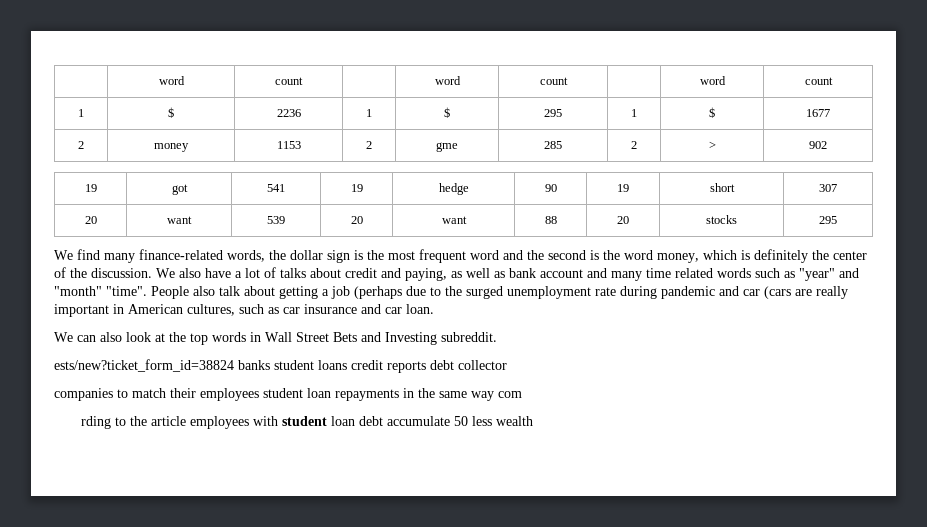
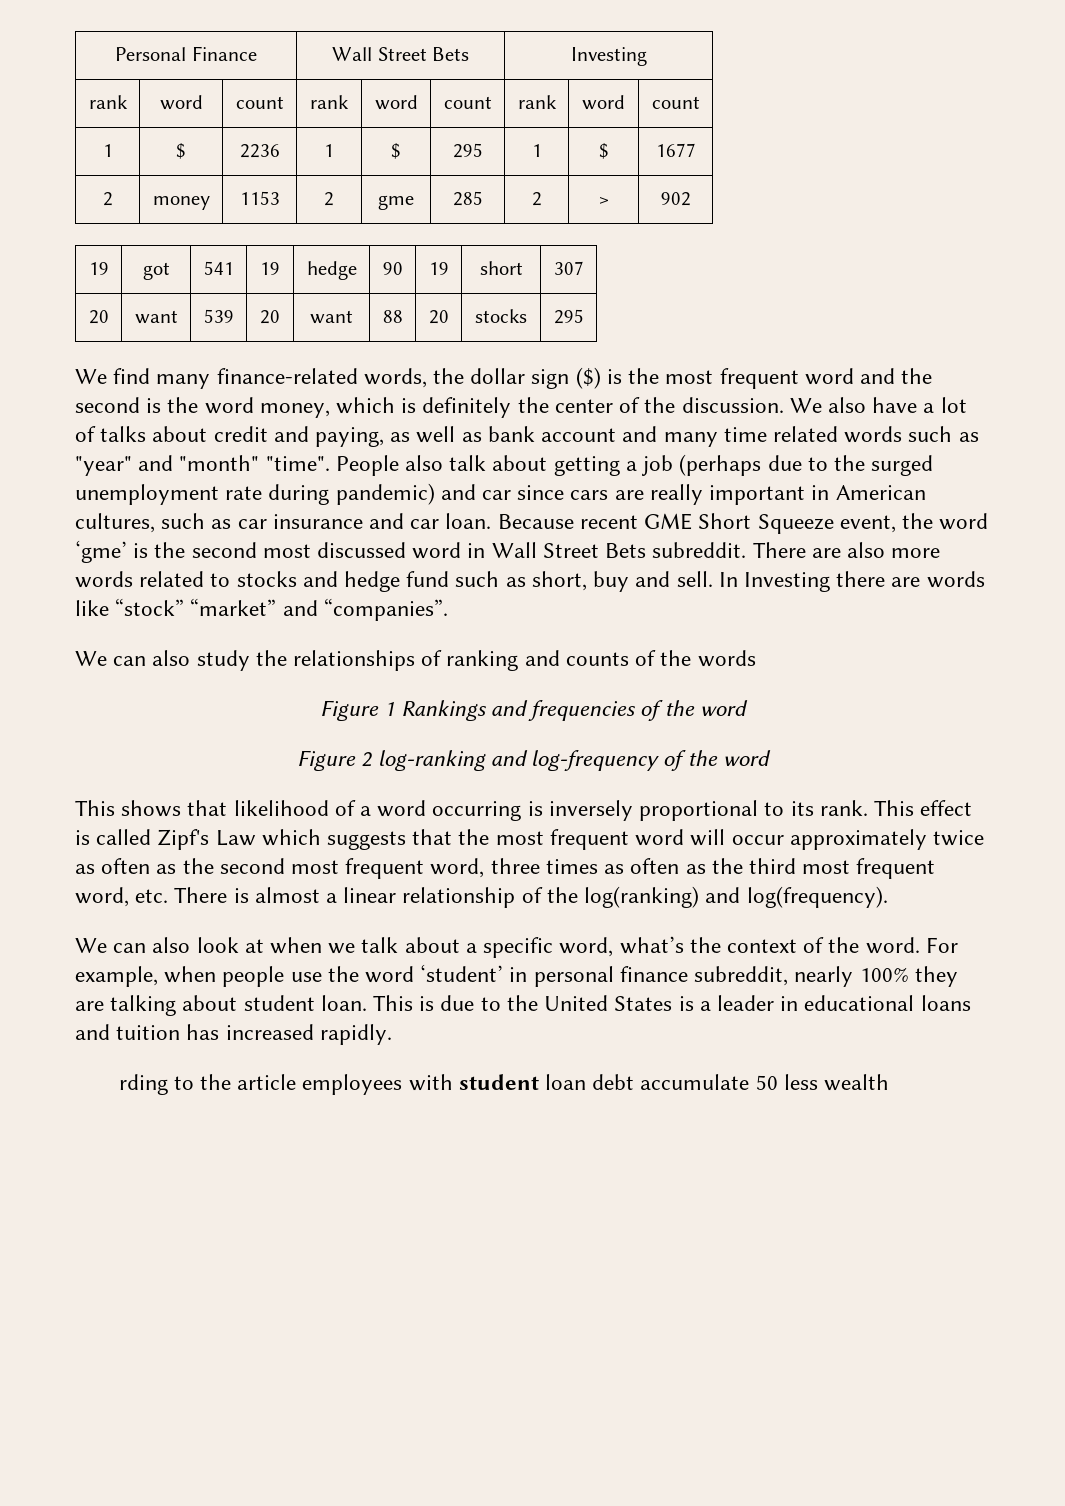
- | word | count | | word | count | | word | count
+ Personal Finance | Wall Street Bets | Investing
+ rank | word | count | rank | word | count | rank | word | count
- We find many finance-related words, the dollar sign is the most frequent word and the second is the word money, which is definitely the center of the discussion.
+ We find many finance-related words, the dollar sign ($) is the most frequent word and the second is the word money, which is definitely the center of the discussion.
- People also talk about getting a job (perhaps due to the surged unemployment rate during pandemic and car (cars are really important in American cultures, such as car insurance and car loan.
+ People also talk about getting a job (perhaps due to the surged unemployment rate during pandemic) and car since cars are really important in American cultures, such as car insurance and car loan. Because recent GME Short Squeeze event, the word ‘gme’ is the second most discussed word in Wall Street Bets subreddit. There are also more words related to stocks and hedge fund such as short, buy and sell. In Investing there are words like “stock” “market” and “companies”.
+ We can also study the relationships of ranking and counts of the words
+ Figure 1 Rankings and frequencies of the word
+ Figure 2 log-ranking and log-frequency of the word
+ This shows that likelihood of a word occurring is inversely proportional to its rank. This effect is called Zipf's Law which suggests that the most frequent word will occur approximately twice as often as the second most frequent word, three times as often as the third most frequent word, etc. There is almost a linear relationship of the log(ranking) and log(frequency).
- We can also look at the top words in Wall Street Bets and Investing subreddit.
- ests/new?ticket_form_id=38824 banks student loans credit reports debt collector
- companies to match their employees student loan repayments in the same way com
+ We can also look at when we talk about a specific word, what’s the context of the word. For example, when people use the word ‘student’ in personal finance subreddit, nearly 100% they are talking about student loan. This is due to the United States is a leader in educational loans and tuition has increased rapidly.

